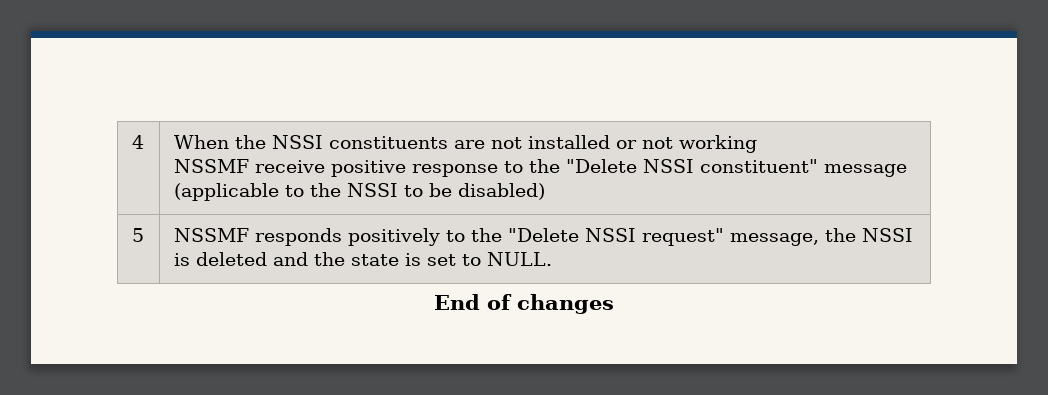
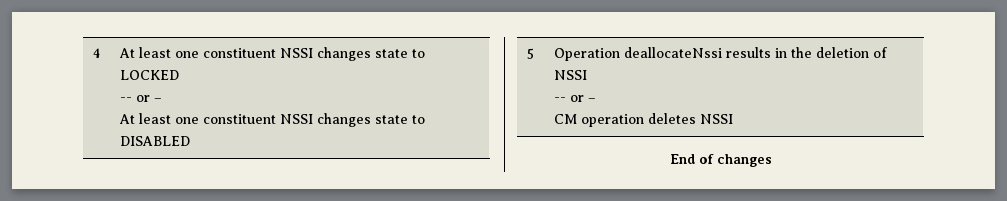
- 4 | When the NSSI constituents are not installed or not working
- NSSMF receive positive response to the "Delete NSSI constituent" message (applicable to the NSSI to be disabled)
- 5 | NSSMF responds positively to the "Delete NSSI request" message, the NSSI is deleted and the state is set to NULL.
+ 4 | At least one constituent NSSI changes state to LOCKED
+ -- or –
+ At least one constituent NSSI changes state to DISABLED
+ 5 | Operation deallocateNssi results in the deletion of NSSI
+ -- or –
+ CM operation deletes NSSI

